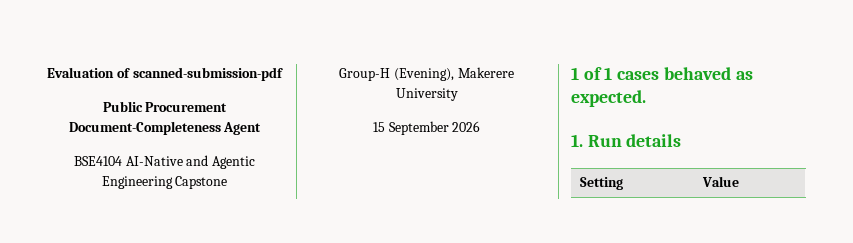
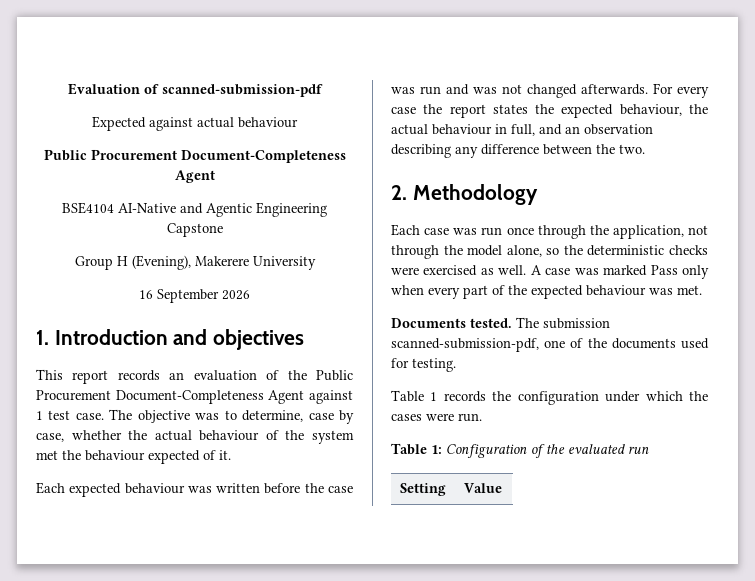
+ Expected against actual behaviour
- Group-H (Evening), Makerere University
+ Group H (Evening), Makerere University
- 15 September 2026
+ 16 September 2026
- 1 of 1 cases behaved as expected.
- 1. Run details
+ 1. Introduction and objectives
+ This report records an evaluation of the Public Procurement Document-Completeness Agent against 1 test case. The objective was to determine, case by case, whether the actual behaviour of the system met the behaviour expected of it.
+ Each expected behaviour was written before the case was run and was not changed afterwards. For every case the report states the expected behaviour, the actual behaviour in full, and an observation describing any difference between the two.
+ 2. Methodology
+ Each case was run once through the application, not through the model alone, so the deterministic checks were exercised as well. A case was marked Pass only when every part of the expected behaviour was met.
+ Documents tested. The submission scanned-submission-pdf, one of the documents used for testing.
+ Table 1 records the configuration under which the cases were run.
+ Table 1: Configuration of the evaluated run

